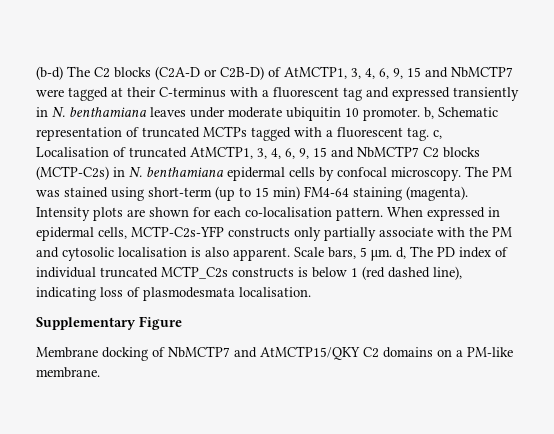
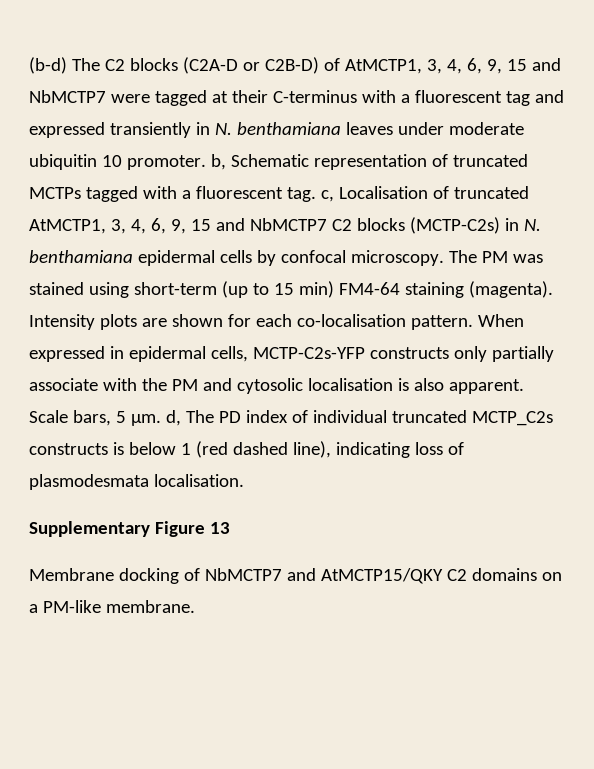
- Supplementary Figure
+ Supplementary Figure 13

